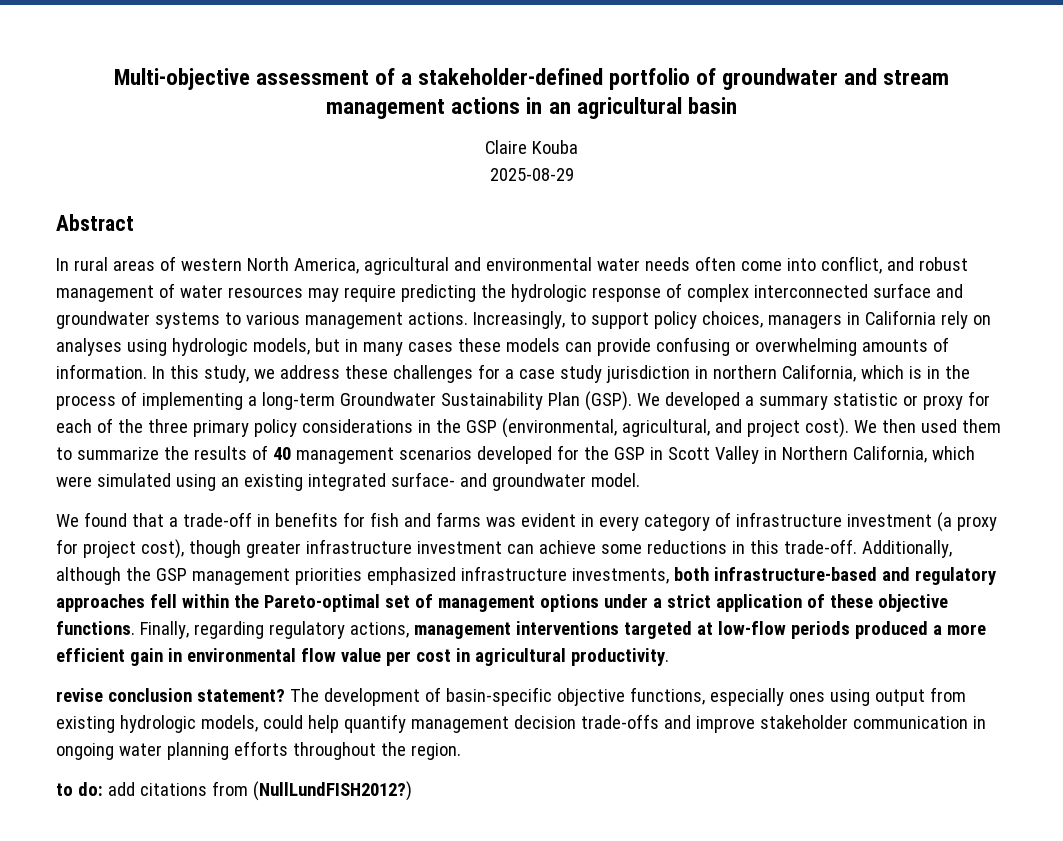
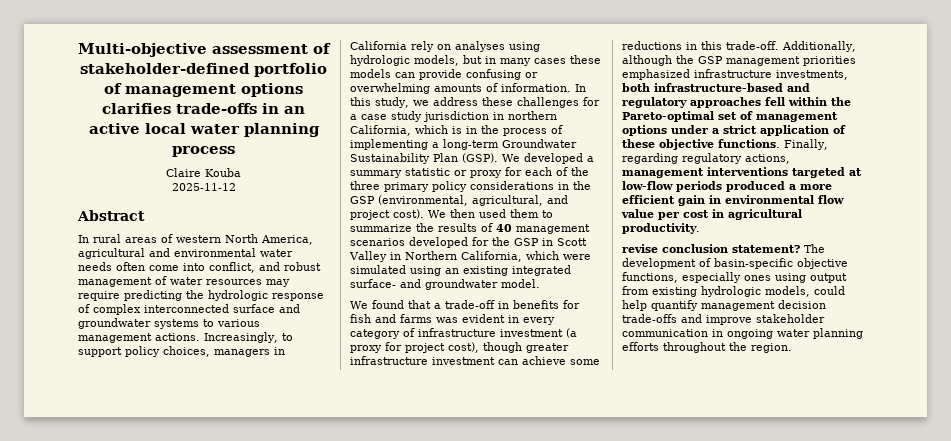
- Multi-objective assessment of a stakeholder-defined portfolio of groundwater and stream management actions in an agricultural basin
+ Multi-objective assessment of stakeholder-defined portfolio of management options clarifies trade-offs in an active local water planning process
- 2025-08-29
+ 2025-11-12
- to do: add citations from (NullLundFISH2012?)

